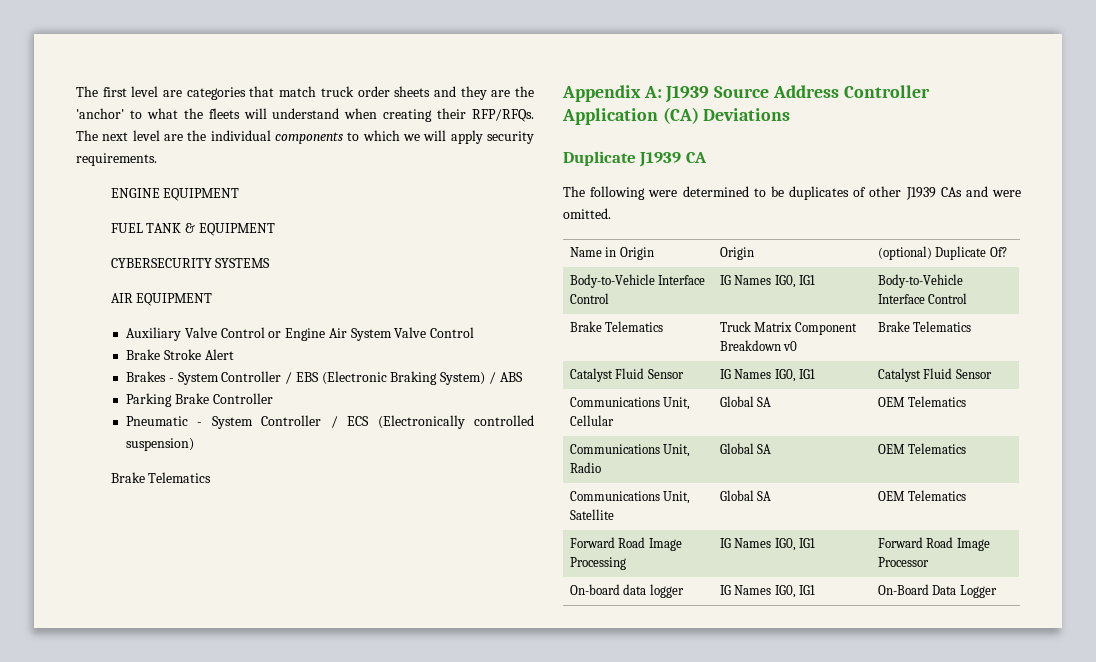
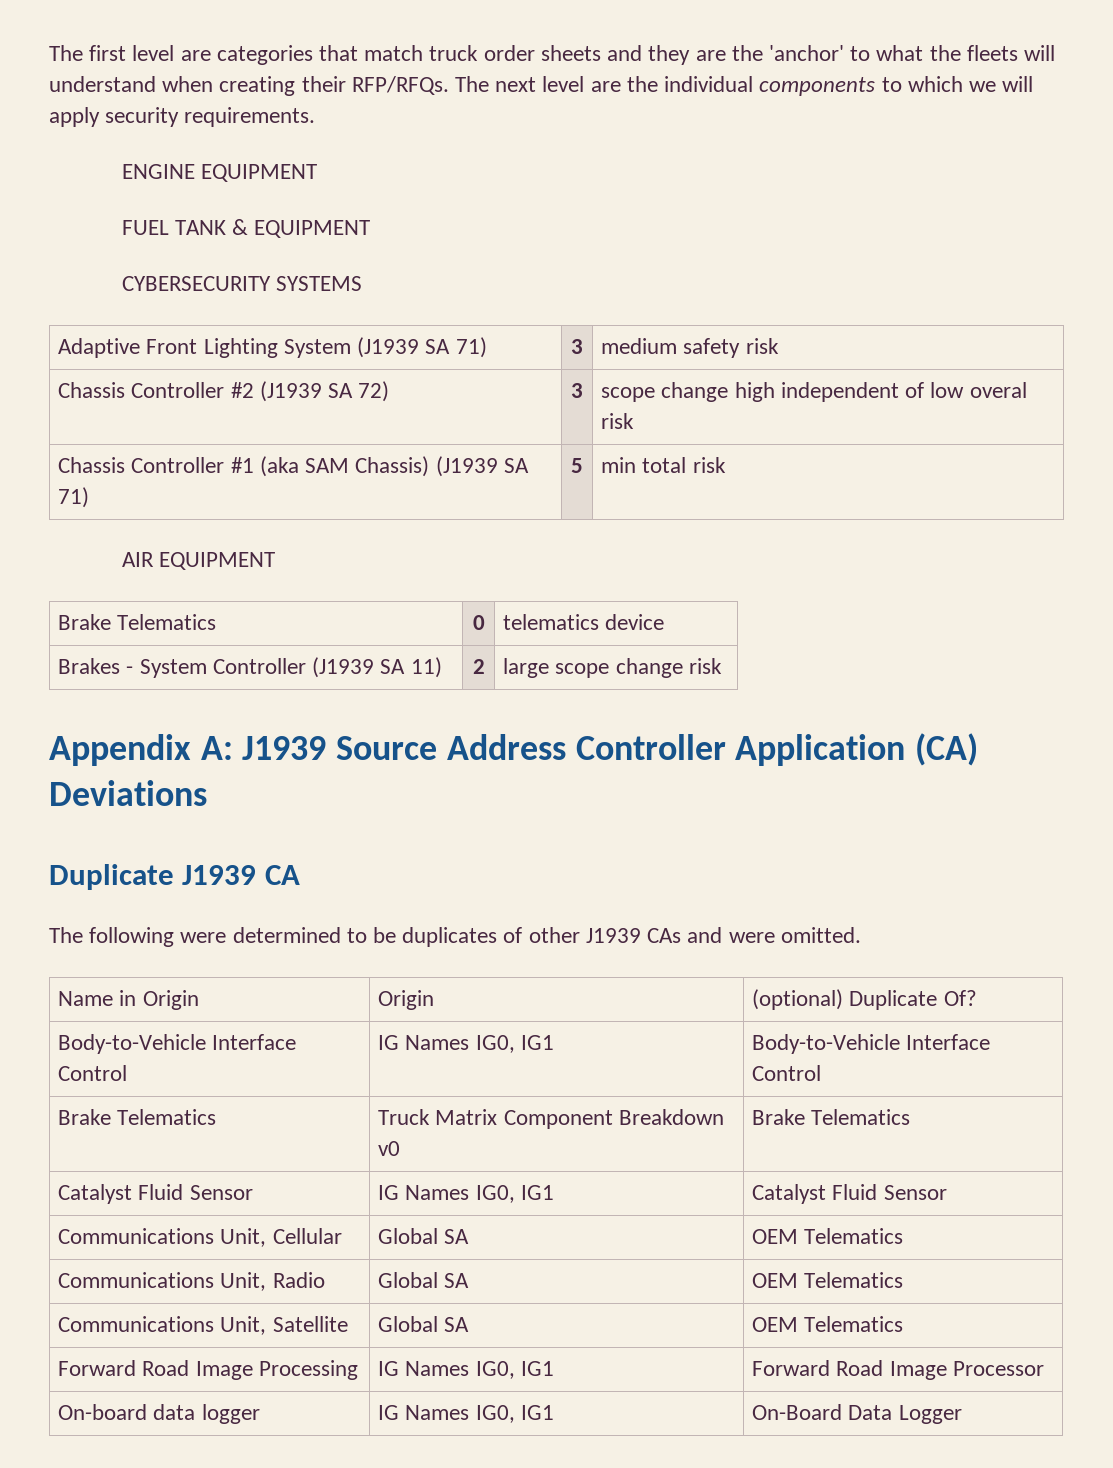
+ Adaptive Front Lighting System (J1939 SA 71) | 3 | medium safety risk
+ Chassis Controller #2 (J1939 SA 72) | 3 | scope change high independent of low overal risk
+ Chassis Controller #1 (aka SAM Chassis) (J1939 SA 71) | 5 | min total risk
  AIR EQUIPMENT
- Auxiliary Valve Control or Engine Air System Valve Control
- Brake Stroke Alert
- Brakes - System Controller / EBS (Electronic Braking System) / ABS
- Parking Brake Controller
- Pneumatic - System Controller / ECS (Electronically controlled suspension)
- Brake Telematics
+ Brake Telematics | 0 | telematics device
+ Brakes - System Controller (J1939 SA 11) | 2 | large scope change risk

